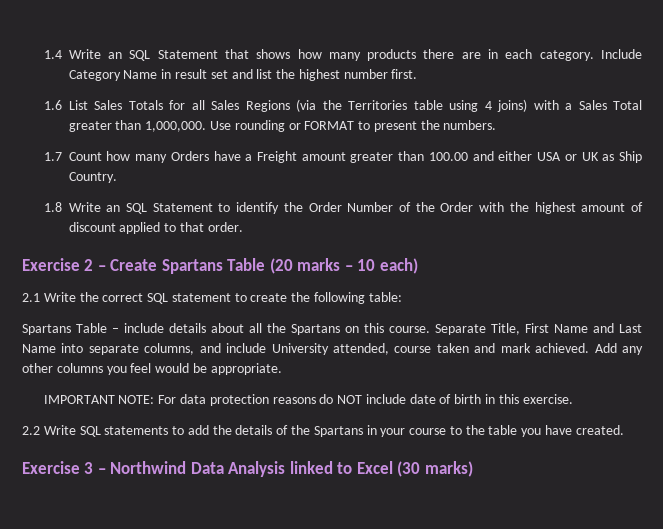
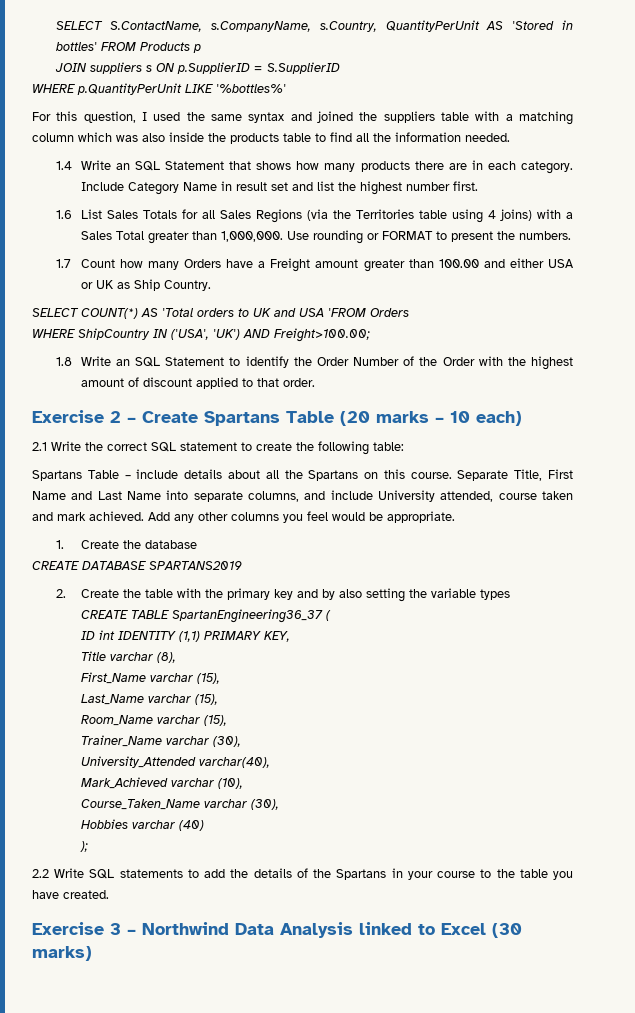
+ SELECT S.ContactName, s.CompanyName, s.Country, QuantityPerUnit AS 'Stored in bottles' FROM Products p
+ JOIN suppliers s ON p.SupplierID = S.SupplierID
+ WHERE p.QuantityPerUnit LIKE '%bottles%'
+ For this question, I used the same syntax and joined the suppliers table with a matching column which was also inside the products table to find all the information needed.
+ SELECT COUNT(*) AS 'Total orders to UK and USA 'FROM Orders
+ WHERE ShipCountry IN ('USA', 'UK') AND Freight>100.00;
- IMPORTANT NOTE: For data protection reasons do NOT include date of birth in this exercise.
+ 1. Create the database
+ CREATE DATABASE SPARTANS2019
+ 2. Create the table with the primary key and by also setting the variable types
+ CREATE TABLE SpartanEngineering36_37 (
+ ID int IDENTITY (1,1) PRIMARY KEY,
+ Title varchar (8),
+ First_Name varchar (15),
+ Last_Name varchar (15),
+ Room_Name varchar (15),
+ Trainer_Name varchar (30),
+ University_Attended varchar(40),
+ Mark_Achieved varchar (10),
+ Course_Taken_Name varchar (30),
+ Hobbies varchar (40)
+ );

